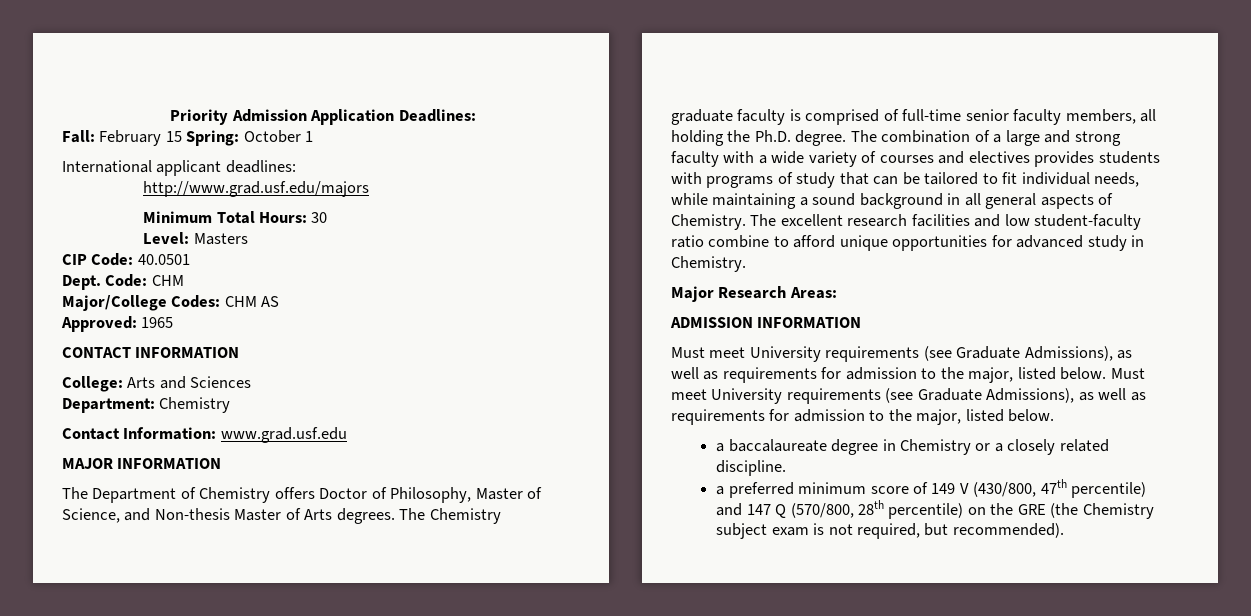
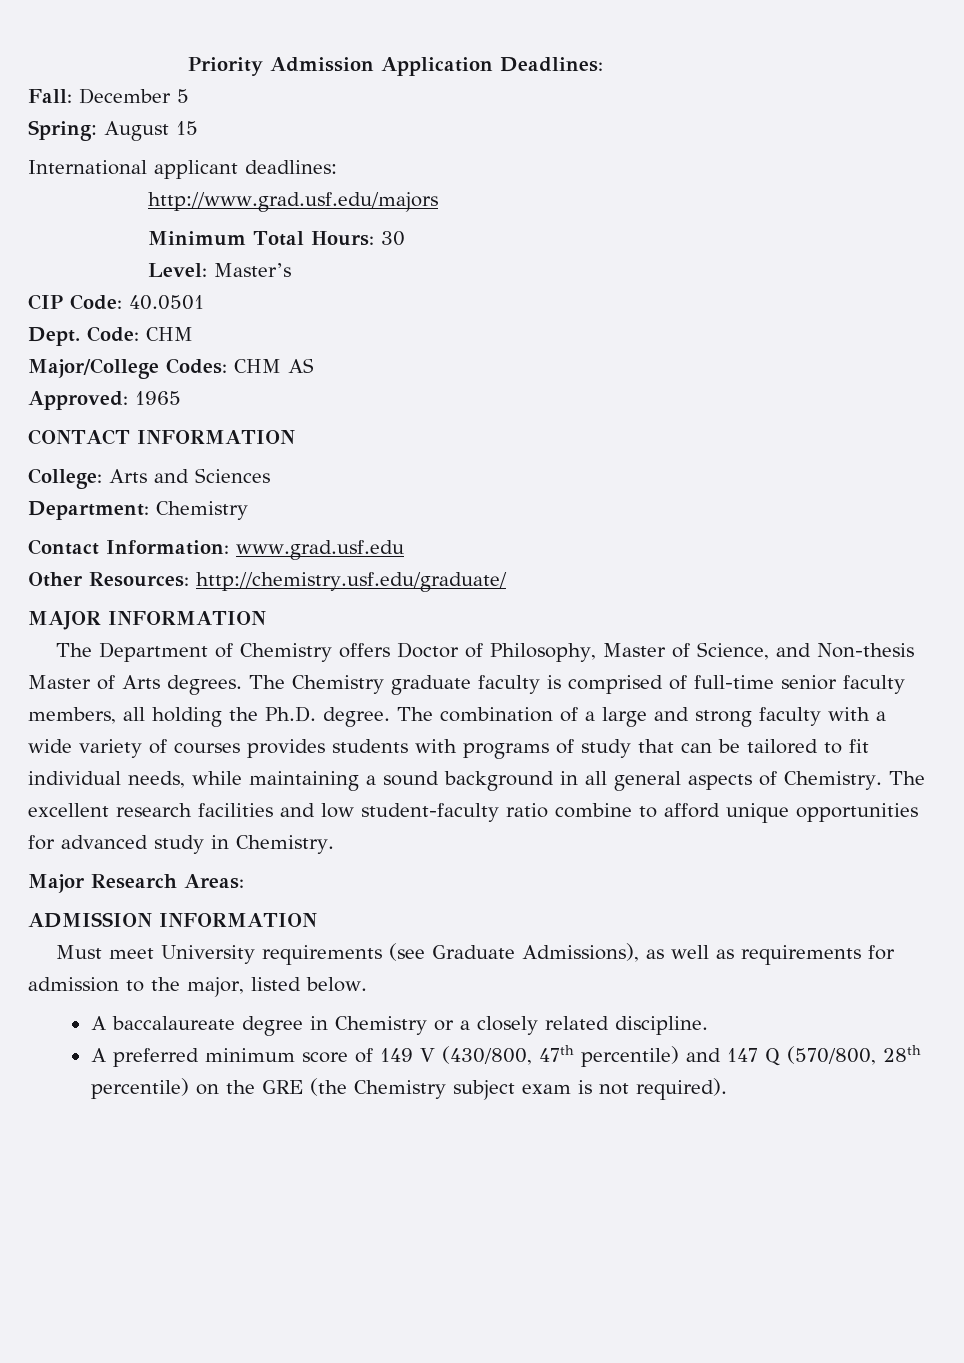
- Fall: February 15 Spring: October 1
+ Fall: December 5
+ Spring: August 15
- Level: Masters
+ Level: Master’s
+ Other Resources: http://chemistry.usf.edu/graduate/
- The combination of a large and strong faculty with a wide variety of courses and electives provides students with programs of study that can be tailored to fit individual needs, while maintaining a sound background in all general aspects of Chemistry.
+ The combination of a large and strong faculty with a wide variety of courses provides students with programs of study that can be tailored to fit individual needs, while maintaining a sound background in all general aspects of Chemistry.
- Must meet University requirements (see Graduate Admissions), as well as requirements for admission to the major, listed below. Must meet University requirements (see Graduate Admissions), as well as requirements for admission to the major, listed below.
- a baccalaureate degree in Chemistry or a closely related discipline.
+ Must meet University requirements (see Graduate Admissions), as well as requirements for admission to the major, listed below.
+ A baccalaureate degree in Chemistry or a closely related discipline.
- a preferred minimum score of 149 V (430/800, 47th percentile) and 147 Q (570/800, 28th percentile) on the GRE (the Chemistry subject exam is not required, but recommended).
+ A preferred minimum score of 149 V (430/800, 47th percentile) and 147 Q (570/800, 28th percentile) on the GRE (the Chemistry subject exam is not required).

